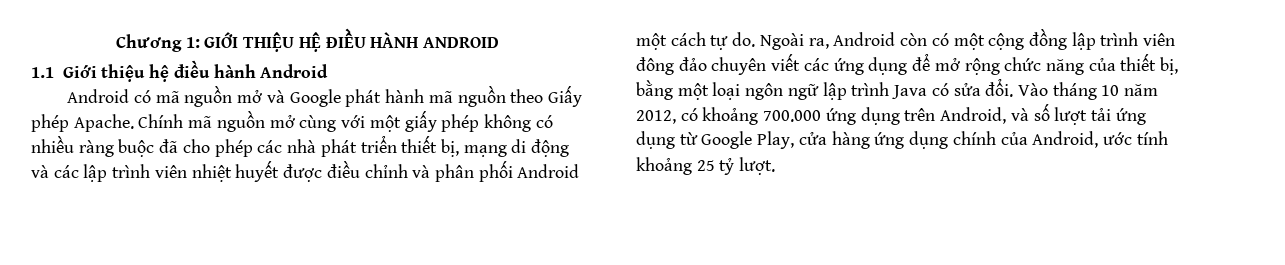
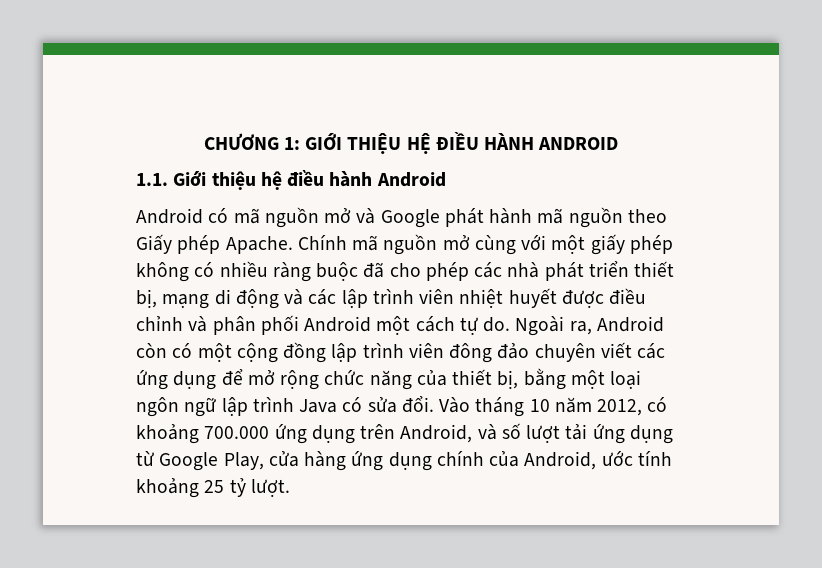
- Chương 1: GIỚI THIỆU HỆ ĐIỀU HÀNH ANDROID
+ CHƯƠNG 1: GIỚI THIỆU HỆ ĐIỀU HÀNH ANDROID
- 1.1 Giới thiệu hệ điều hành Android
+ 1.1. Giới thiệu hệ điều hành Android

